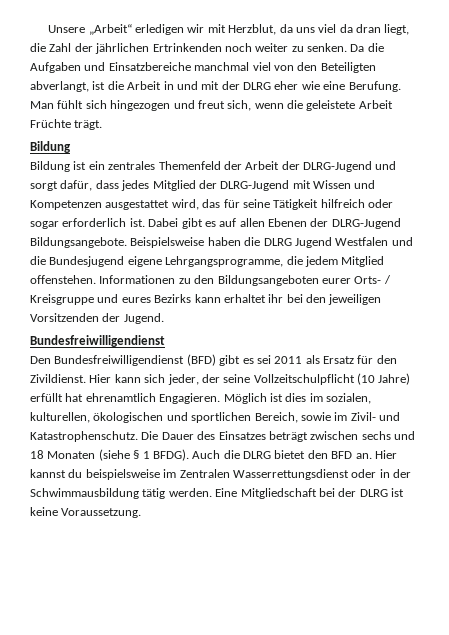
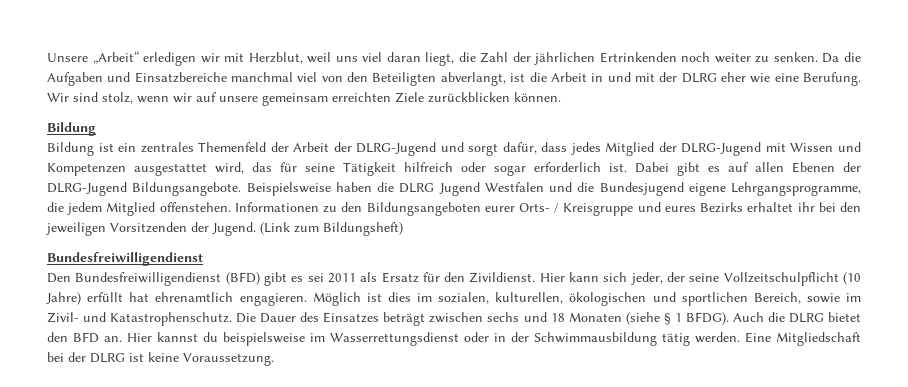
- Unsere „Arbeit“ erledigen wir mit Herzblut, da uns viel da dran liegt, die Zahl der jährlichen Ertrinkenden noch weiter zu senken.
+ Unsere „Arbeit“ erledigen wir mit Herzblut, weil uns viel daran liegt, die Zahl der jährlichen Ertrinkenden noch weiter zu senken.
- Man fühlt sich hingezogen und freut sich, wenn die geleistete Arbeit Früchte trägt.
+ Wir sind stolz, wenn wir auf unsere gemeinsam erreichten Ziele zurückblicken können.
- Informationen zu den Bildungsangeboten eurer Orts- / Kreisgruppe und eures Bezirks kann erhaltet ihr bei den jeweiligen Vorsitzenden der Jugend.
+ Informationen zu den Bildungsangeboten eurer Orts- / Kreisgruppe und eures Bezirks erhaltet ihr bei den jeweiligen Vorsitzenden der Jugend. (Link zum Bildungsheft)
- Hier kann sich jeder, der seine Vollzeitschulpflicht (10 Jahre) erfüllt hat ehrenamtlich Engagieren.
+ Hier kann sich jeder, der seine Vollzeitschulpflicht (10 Jahre) erfüllt hat ehrenamtlich engagieren.
- Hier kannst du beispielsweise im Zentralen Wasserrettungsdienst oder in der Schwimmausbildung tätig werden.
+ Hier kannst du beispielsweise im Wasserrettungsdienst oder in der Schwimmausbildung tätig werden.

